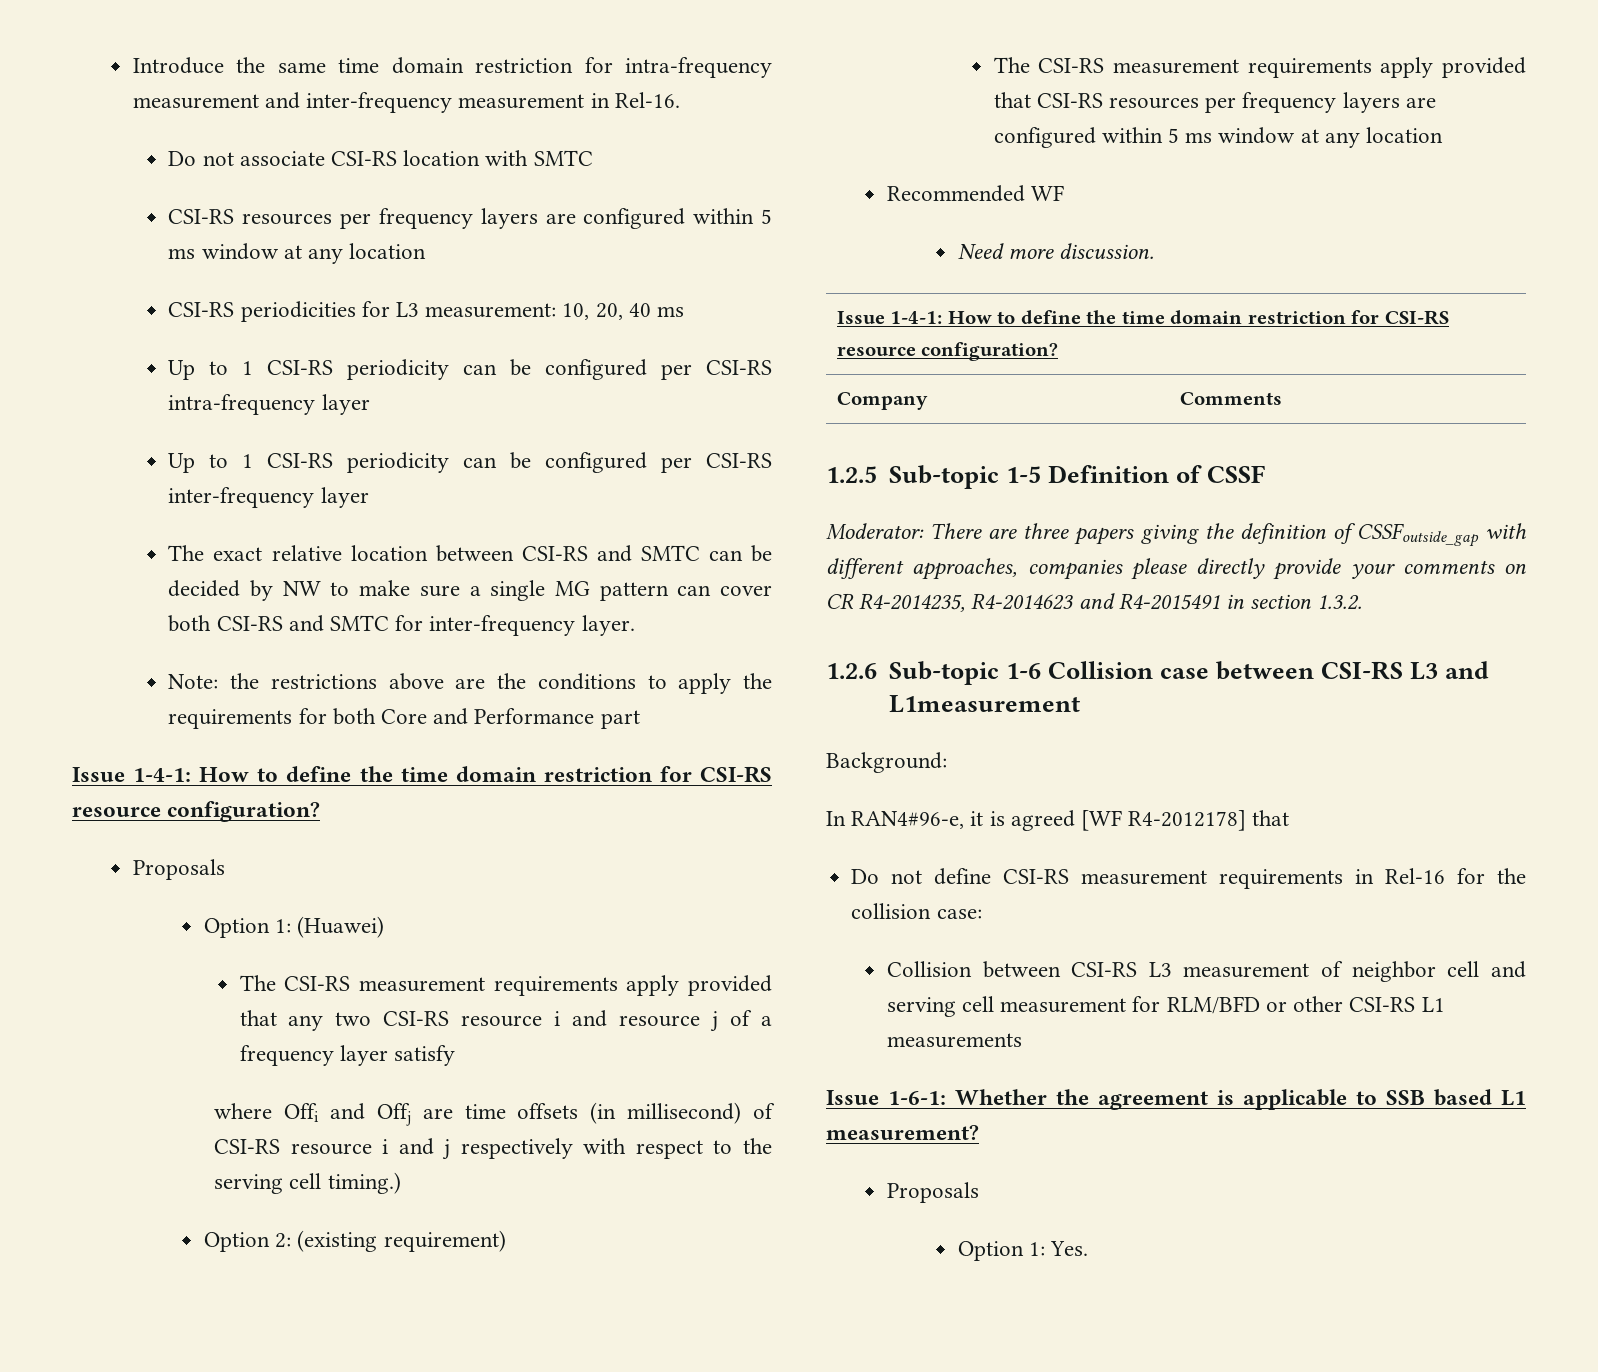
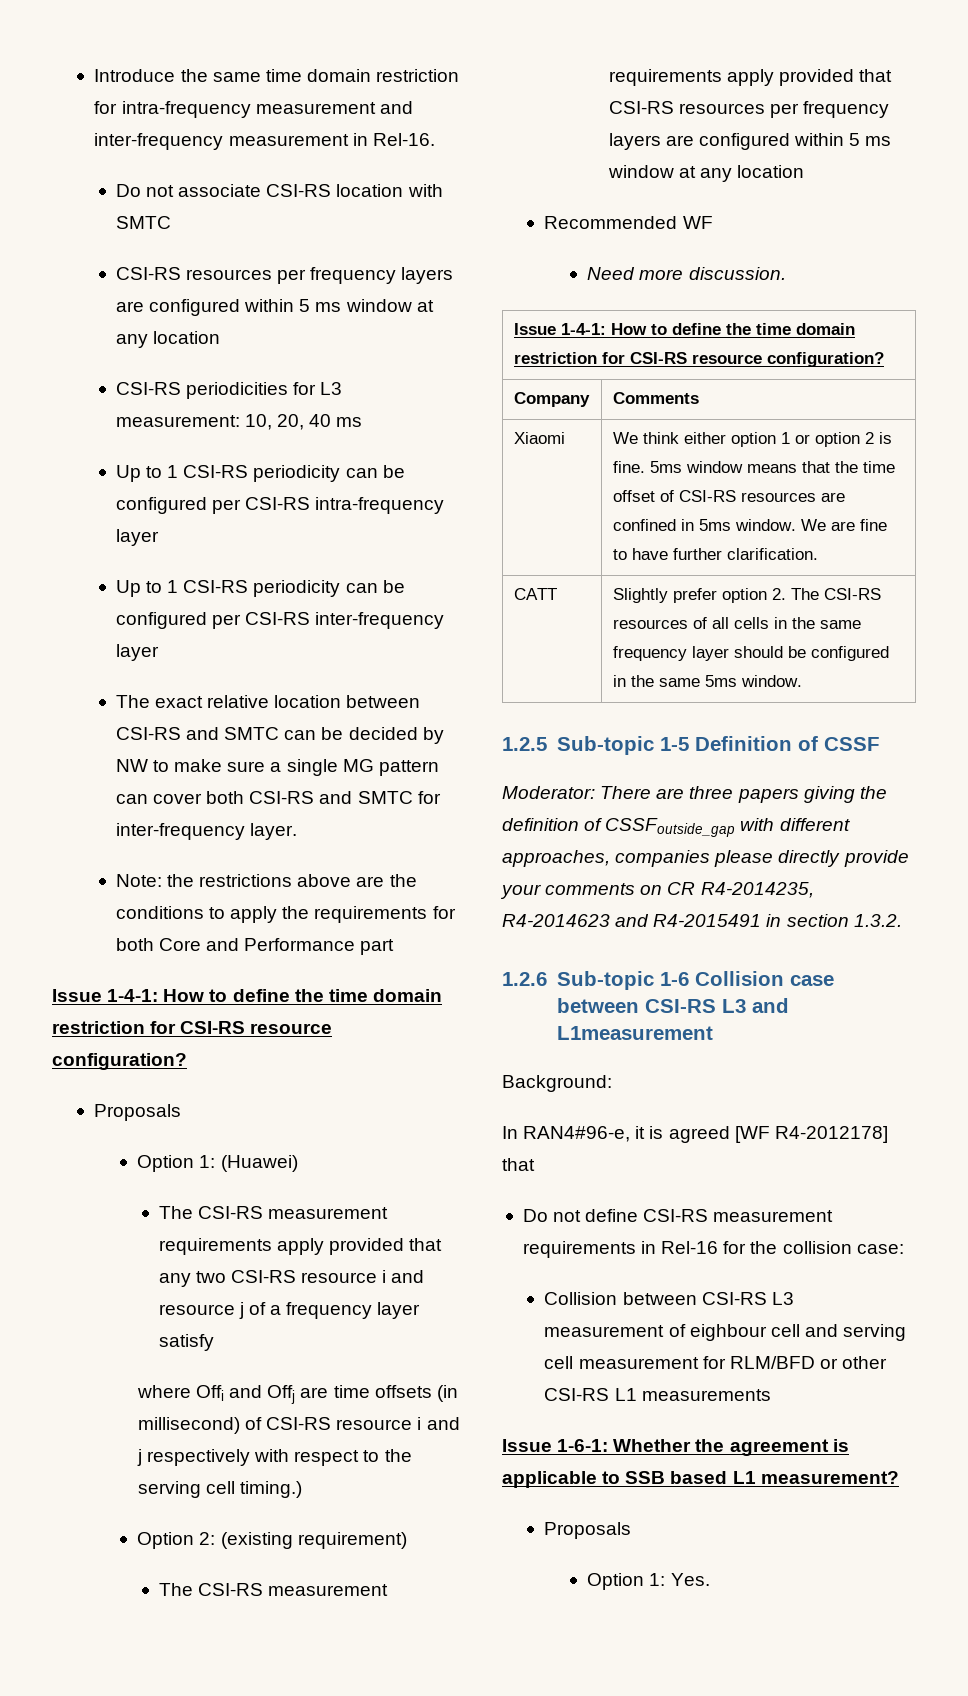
+ Xiaomi | We think either option 1 or option 2 is fine. 5ms window means that the time offset of CSI-RS resources are confined in 5ms window. We are fine to have further clarification.
+ CATT | Slightly prefer option 2. The CSI-RS resources of all cells in the same frequency layer should be configured in the same 5ms window.
- Collision between CSI-RS L3 measurement of neighbor cell and serving cell measurement for RLM/BFD or other CSI-RS L1 measurements
+ Collision between CSI-RS L3 measurement of eighbour cell and serving cell measurement for RLM/BFD or other CSI-RS L1 measurements

